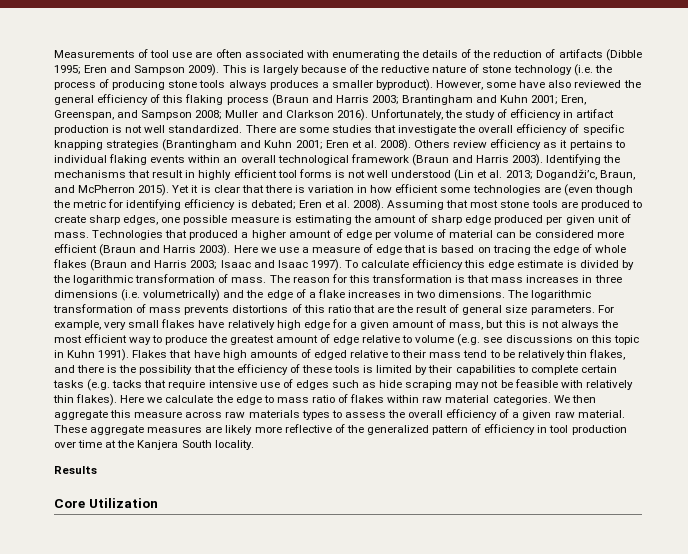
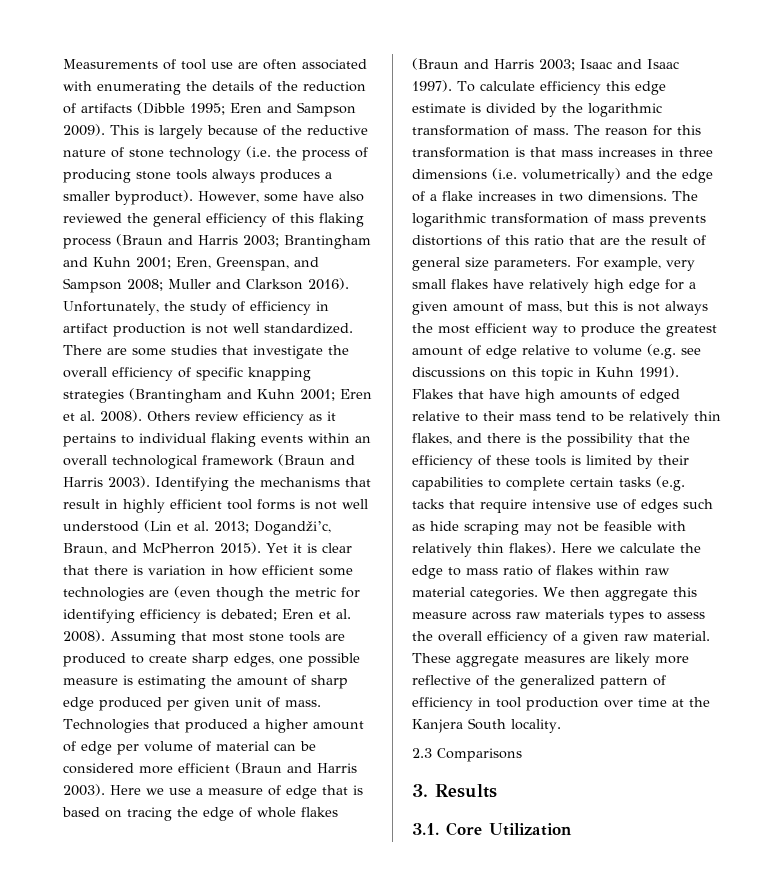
- Results
+ 2.3 Comparisons
+ 3. Results
- Core Utilization
+ 3.1. Core Utilization

